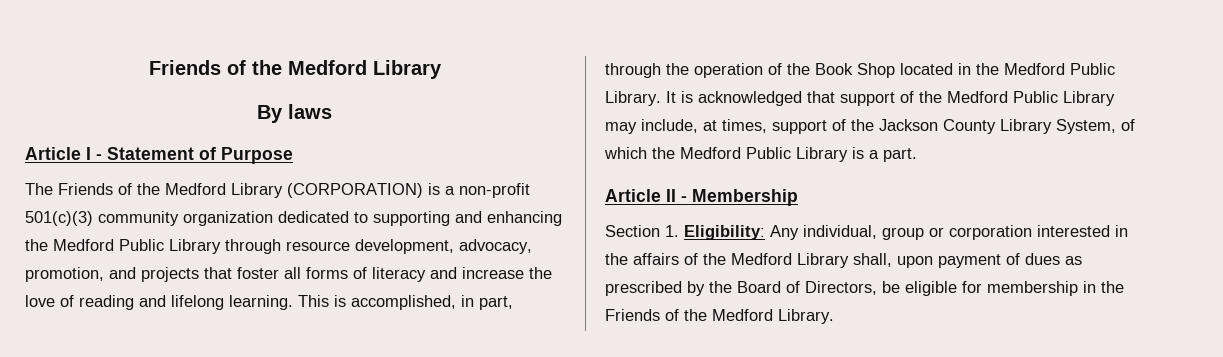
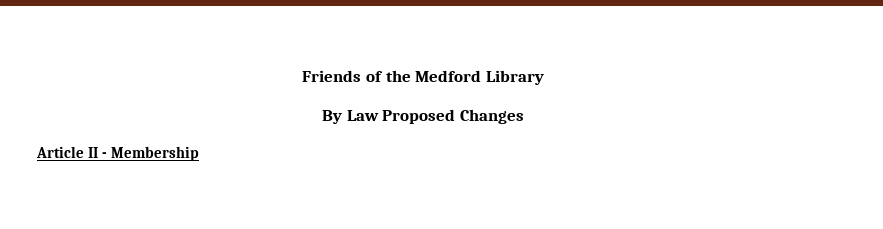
- By laws
- Article I - Statement of Purpose
- The Friends of the Medford Library (CORPORATION) is a non-profit 501(c)(3) community organization dedicated to supporting and enhancing the Medford Public Library through resource development, advocacy, promotion, and projects that foster all forms of literacy and increase the love of reading and lifelong learning. This is accomplished, in part, through the operation of the Book Shop located in the Medford Public Library. It is acknowledged that support of the Medford Public Library may include, at times, support of the Jackson County Library System, of which the Medford Public Library is a part.
+ By Law Proposed Changes
  Article II - Membership
- Section 1. Eligibility: Any individual, group or corporation interested in the affairs of the Medford Library shall, upon payment of dues as prescribed by the Board of Directors, be eligible for membership in the Friends of the Medford Library.

